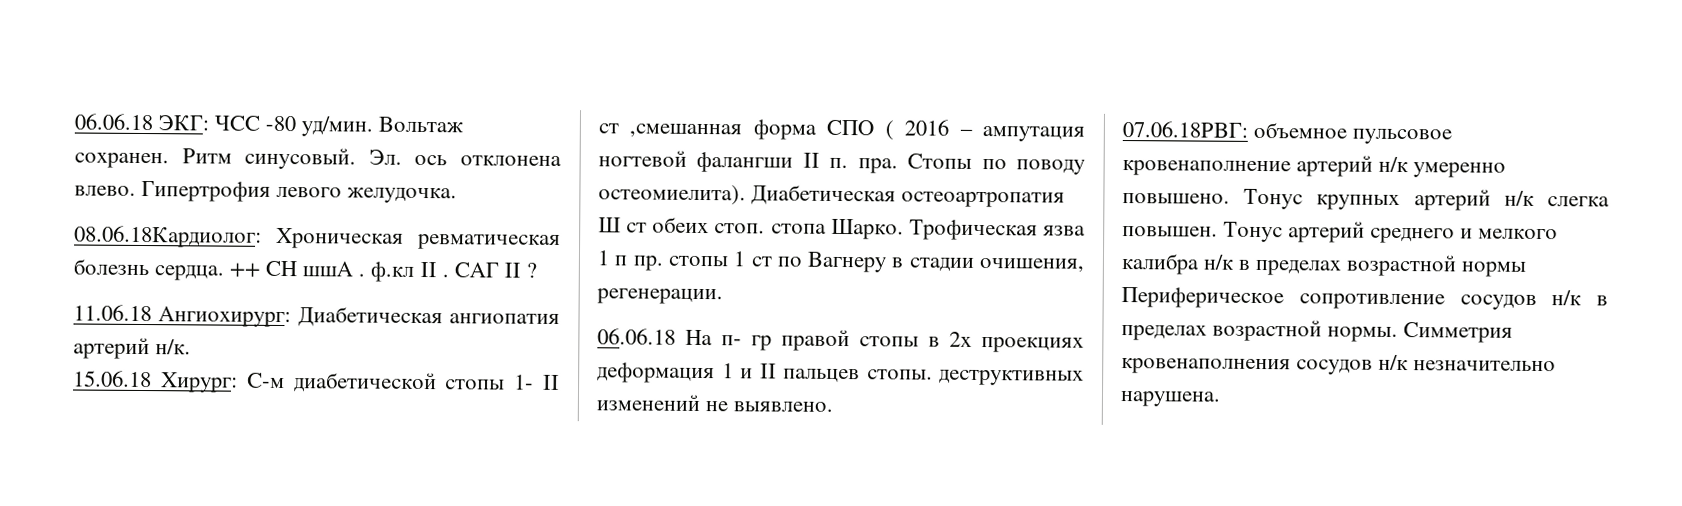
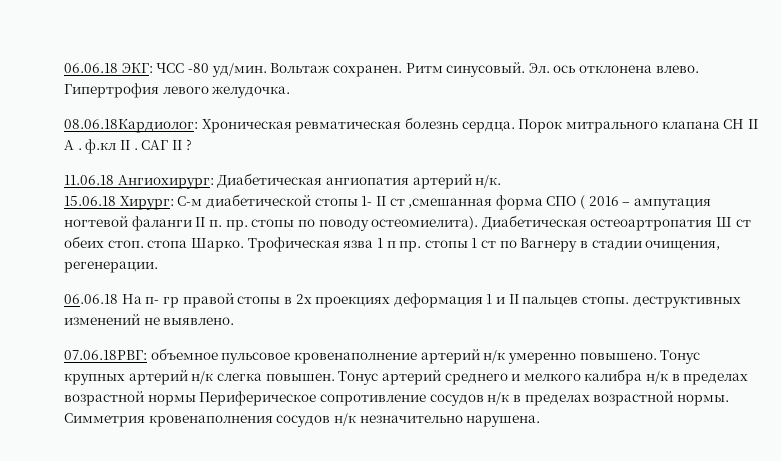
- ++ СН шшА . ф.кл II .
+ Порок митрального клапана СН II А . ф.кл II .
- 15.06.18 Хирург: С-м диабетической стопы 1- II ст ,смешанная форма СПО ( 2016 – ампутация ногтевой фалангши II п. пра. Стопы по поводу остеомиелита).
+ 15.06.18 Хирург: С-м диабетической стопы 1- II ст ,смешанная форма СПО ( 2016 – ампутация ногтевой фаланги II п. пр. стопы по поводу остеомиелита).
- Трофическая язва 1 п пр. стопы 1 ст по Вагнеру в стадии очишения, регенерации.
+ Трофическая язва 1 п пр. стопы 1 ст по Вагнеру в стадии очищения, регенерации.

